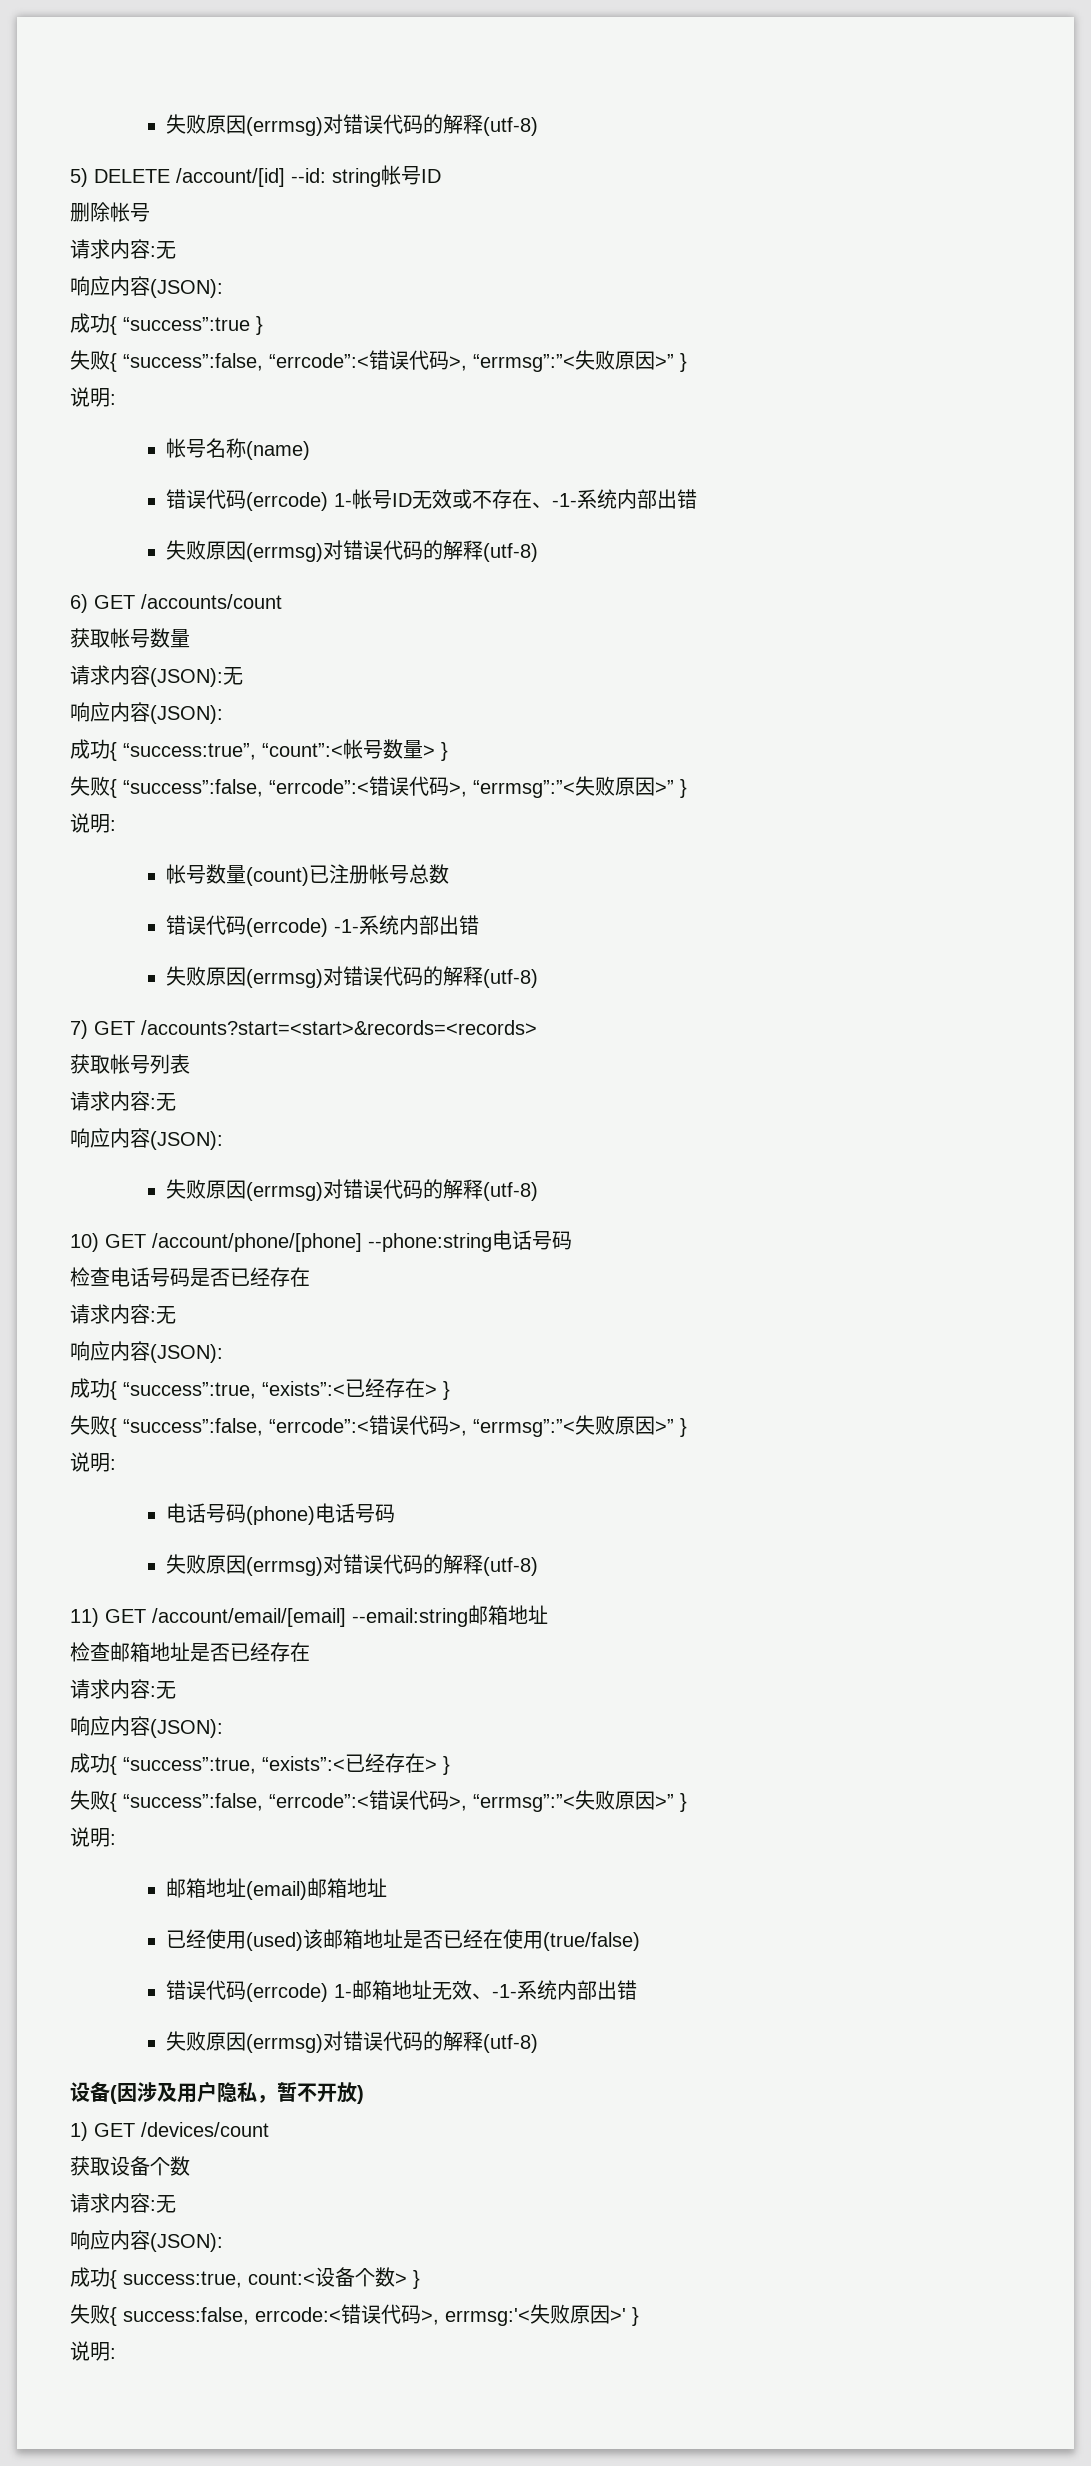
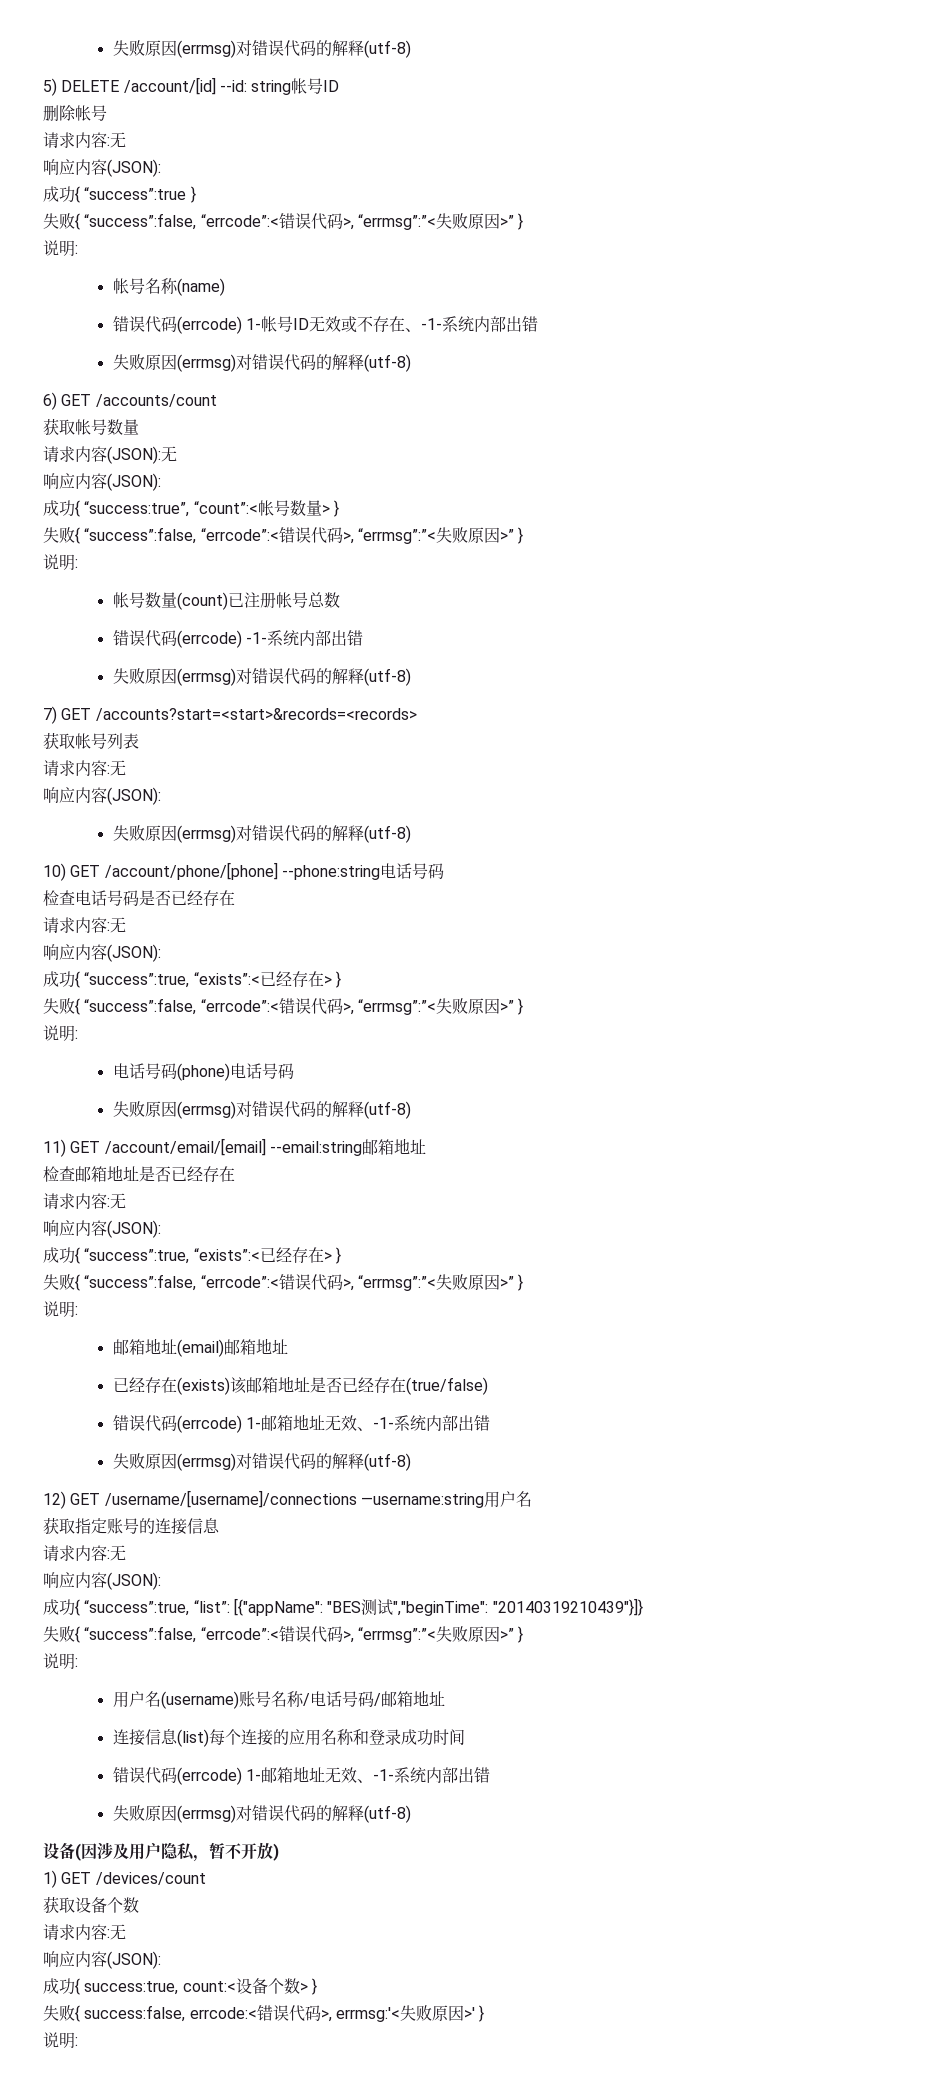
- 已经使用(used)该邮箱地址是否已经在使用(true/false)
+ 已经存在(exists)该邮箱地址是否已经存在(true/false)
+ 错误代码(errcode) 1-邮箱地址无效、-1-系统内部出错
+ 失败原因(errmsg)对错误代码的解释(utf-8)
+ 12) GET /username/[username]/connections —username:string用户名
+ 获取指定账号的连接信息
+ 请求内容:无
+ 响应内容(JSON):
+ 成功{ “success”:true, “list”: [{"appName": "BES测试","beginTime": "20140319210439"}]}
+ 失败{ “success”:false, “errcode”:<错误代码>, “errmsg”:”<失败原因>” }
+ 说明:
+ 用户名(username)账号名称/电话号码/邮箱地址
+ 连接信息(list)每个连接的应用名称和登录成功时间

